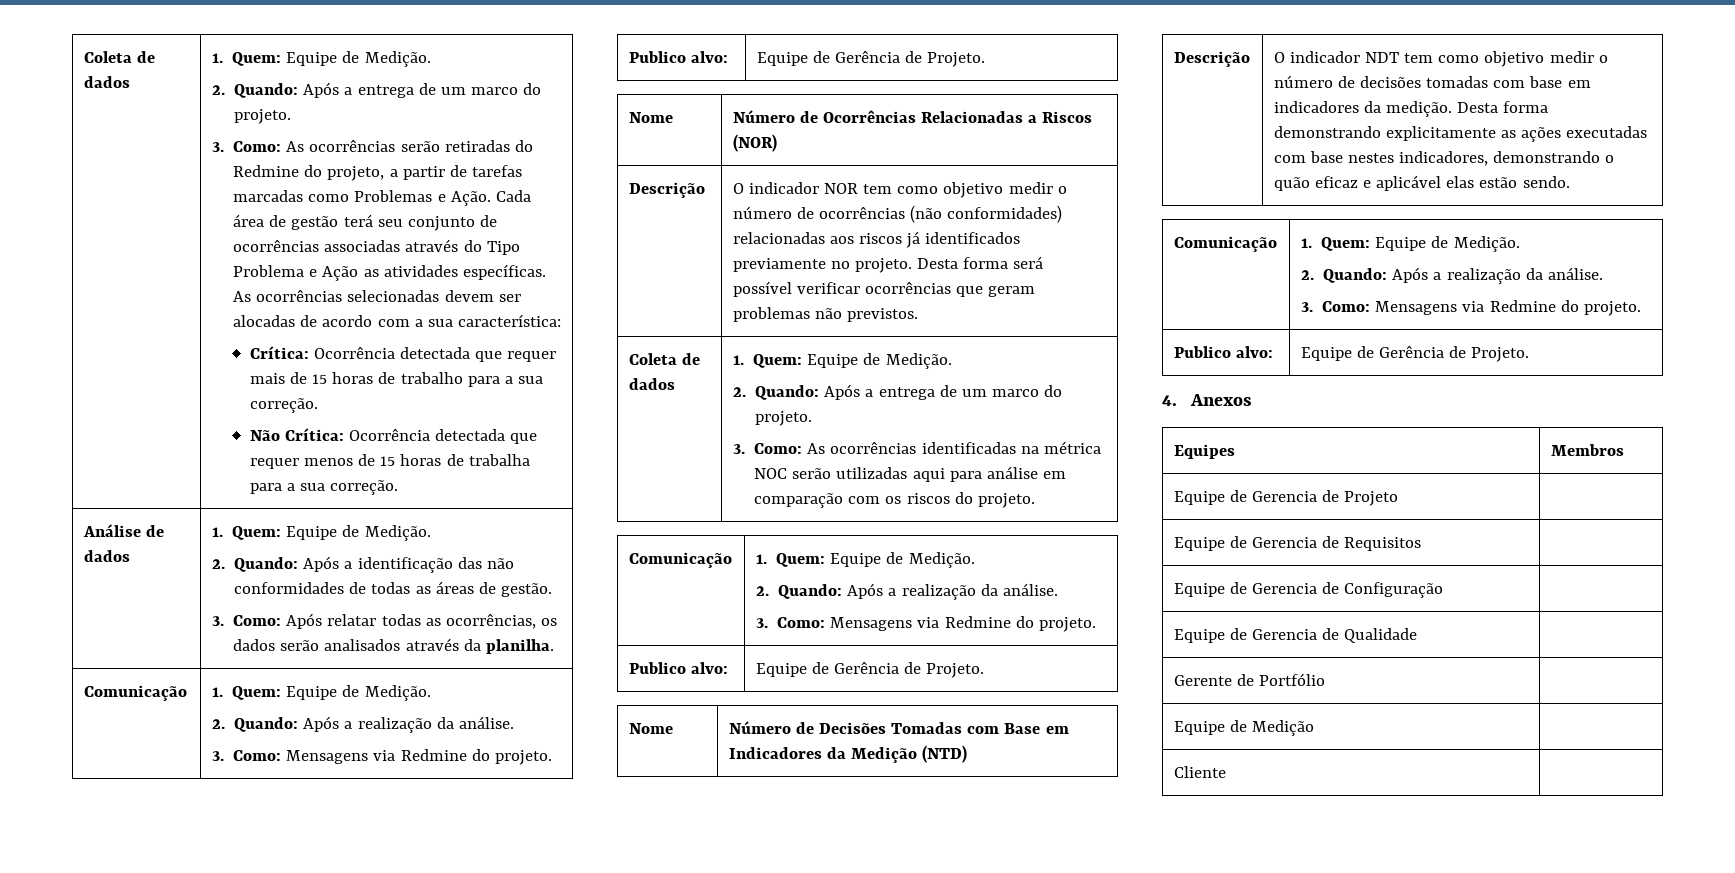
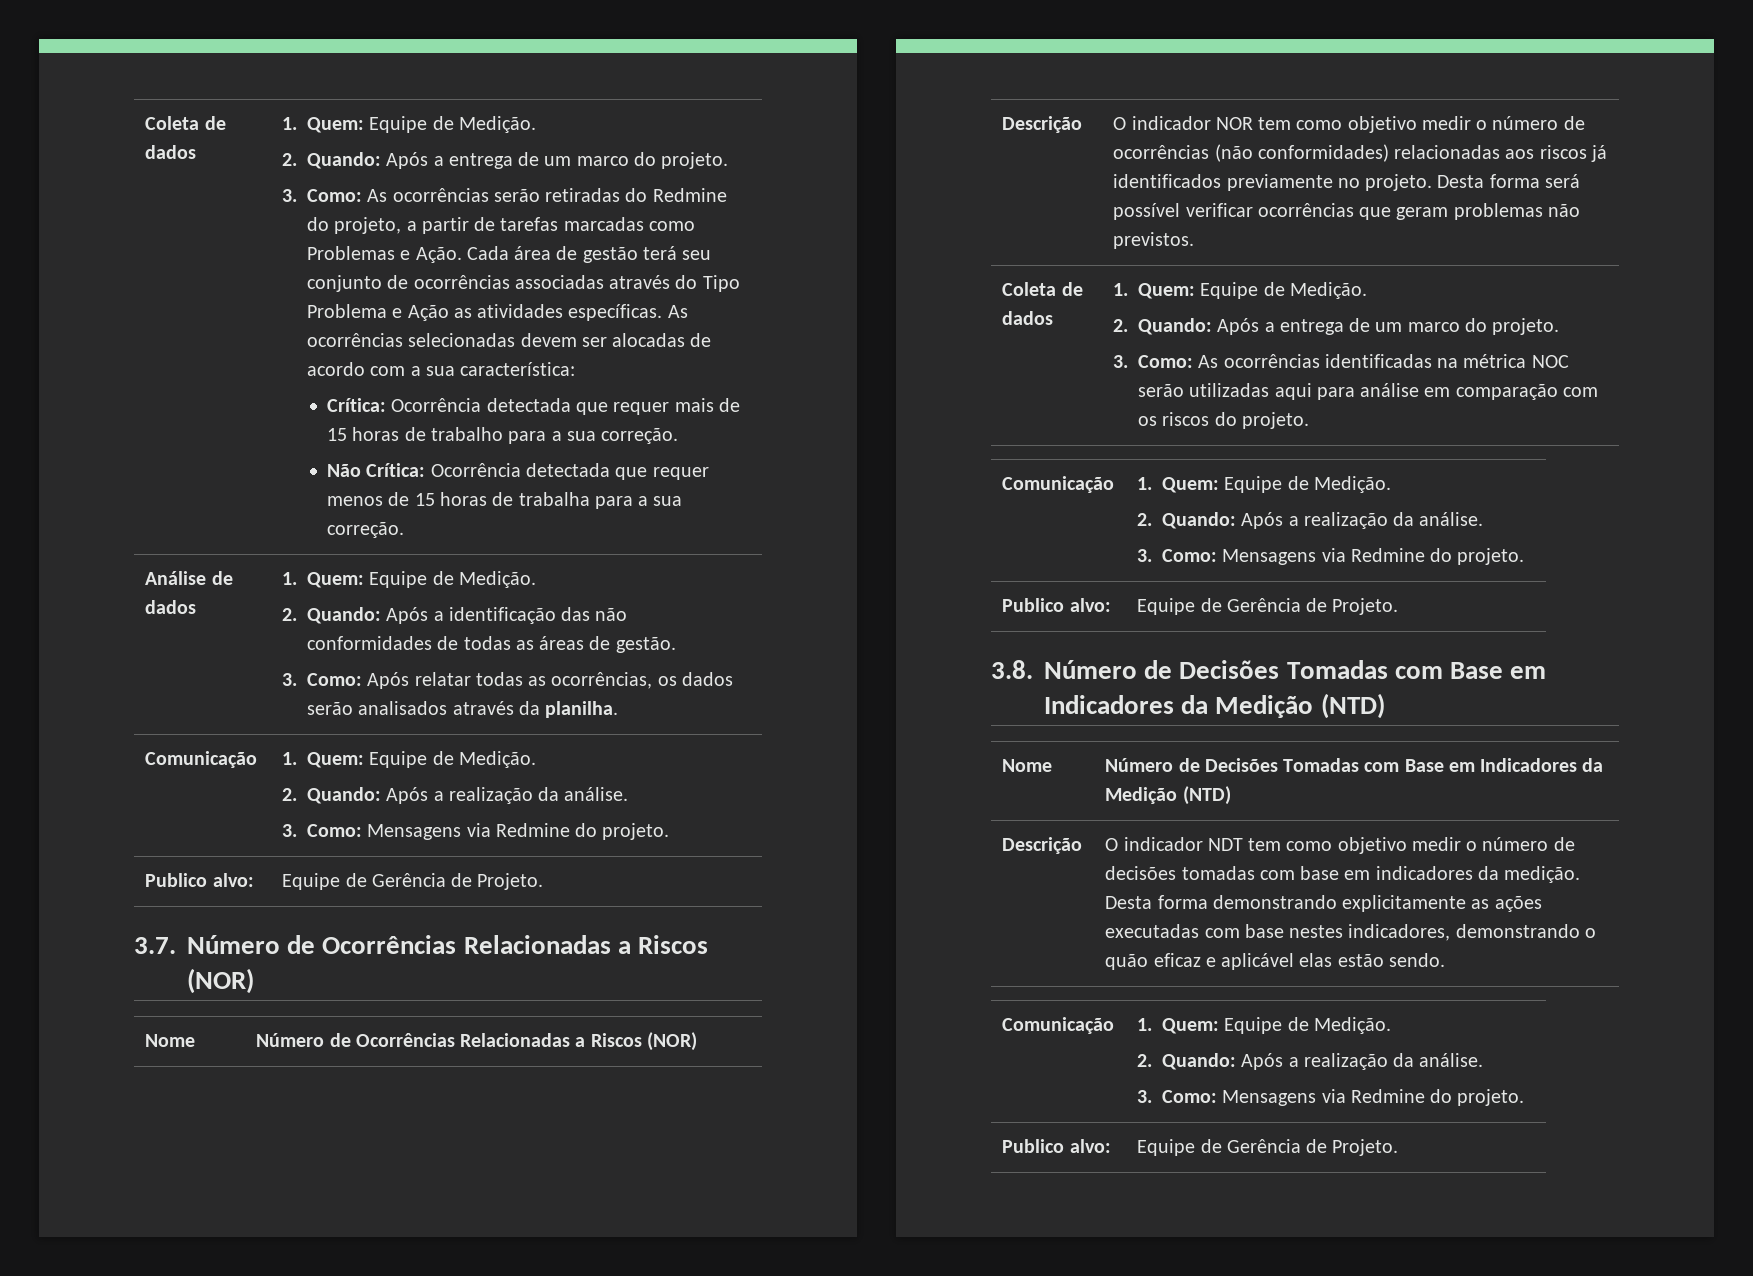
+ 3.7. Número de Ocorrências Relacionadas a Riscos (NOR)
+ 3.8. Número de Decisões Tomadas com Base em Indicadores da Medição (NTD)
- 4. Anexos
- Equipes | Membros
- Equipe de Gerencia de Projeto |
- Equipe de Gerencia de Requisitos |
- Equipe de Gerencia de Configuração |
- Equipe de Gerencia de Qualidade |
- Gerente de Portfólio |
- Equipe de Medição |
- Cliente |

